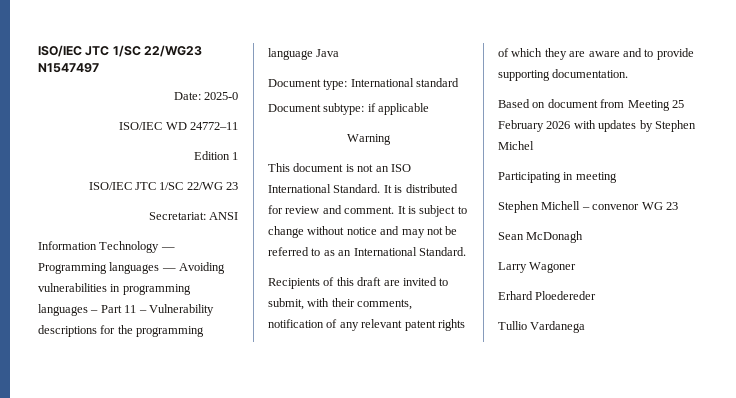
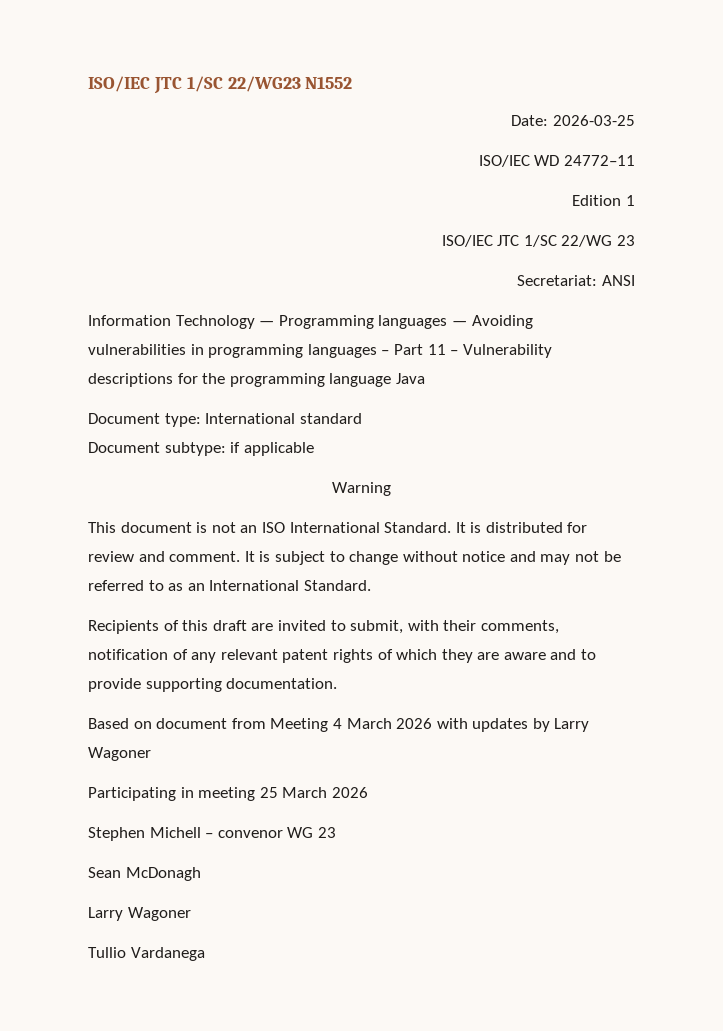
- ISO/IEC JTC 1/SC 22/WG23 N1547497
+ ISO/IEC JTC 1/SC 22/WG23 N1552
- Date: 2025-0
+ Date: 2026-03-25
- Based on document from Meeting 25 February 2026 with updates by Stephen Michel
+ Based on document from Meeting 4 March 2026 with updates by Larry Wagoner
- Participating in meeting
+ Participating in meeting 25 March 2026
- Erhard Ploedereder

